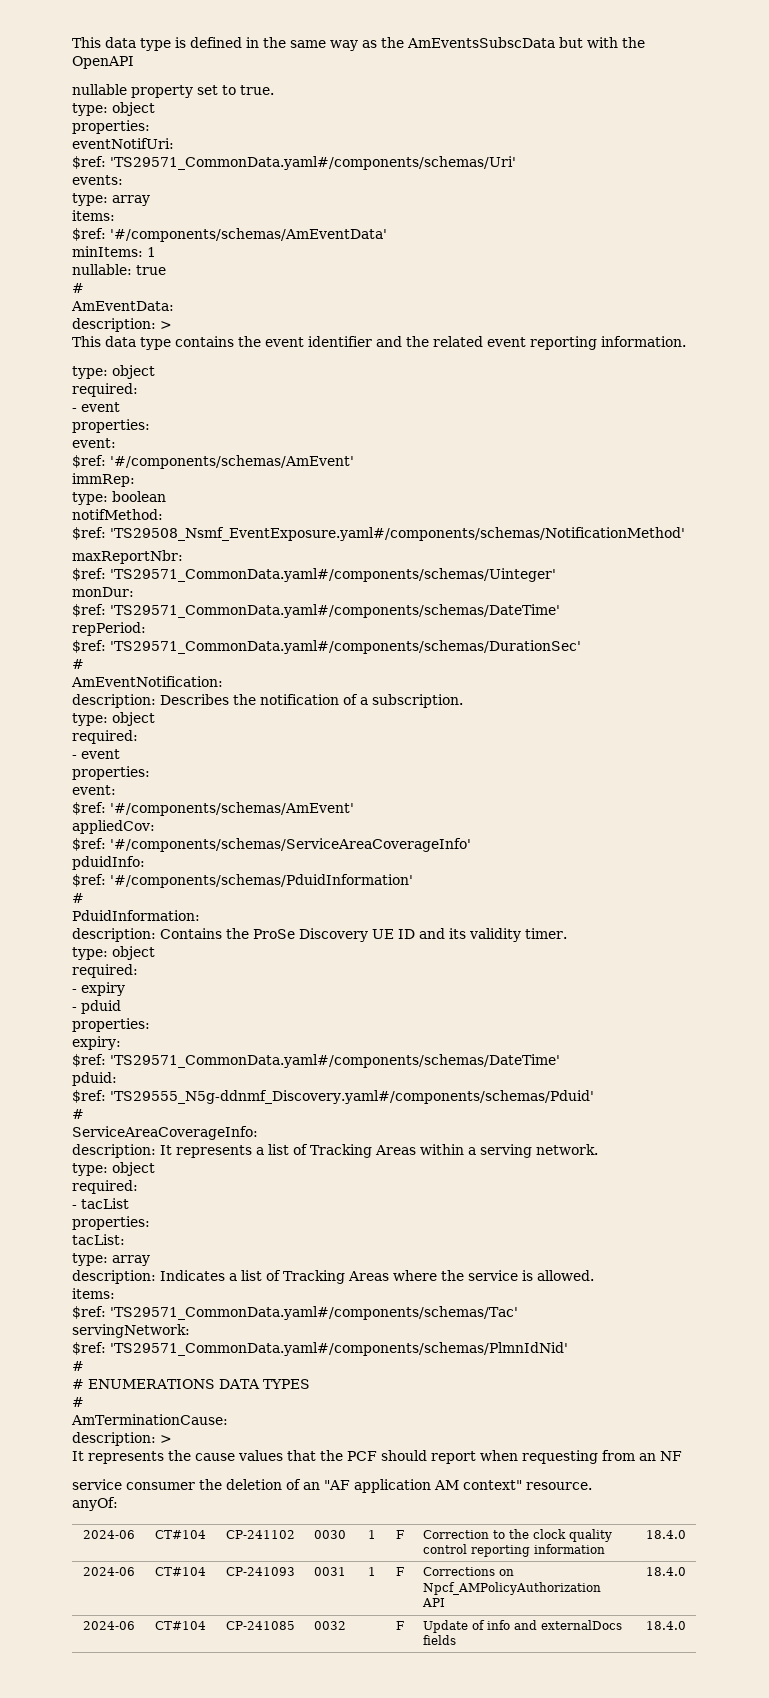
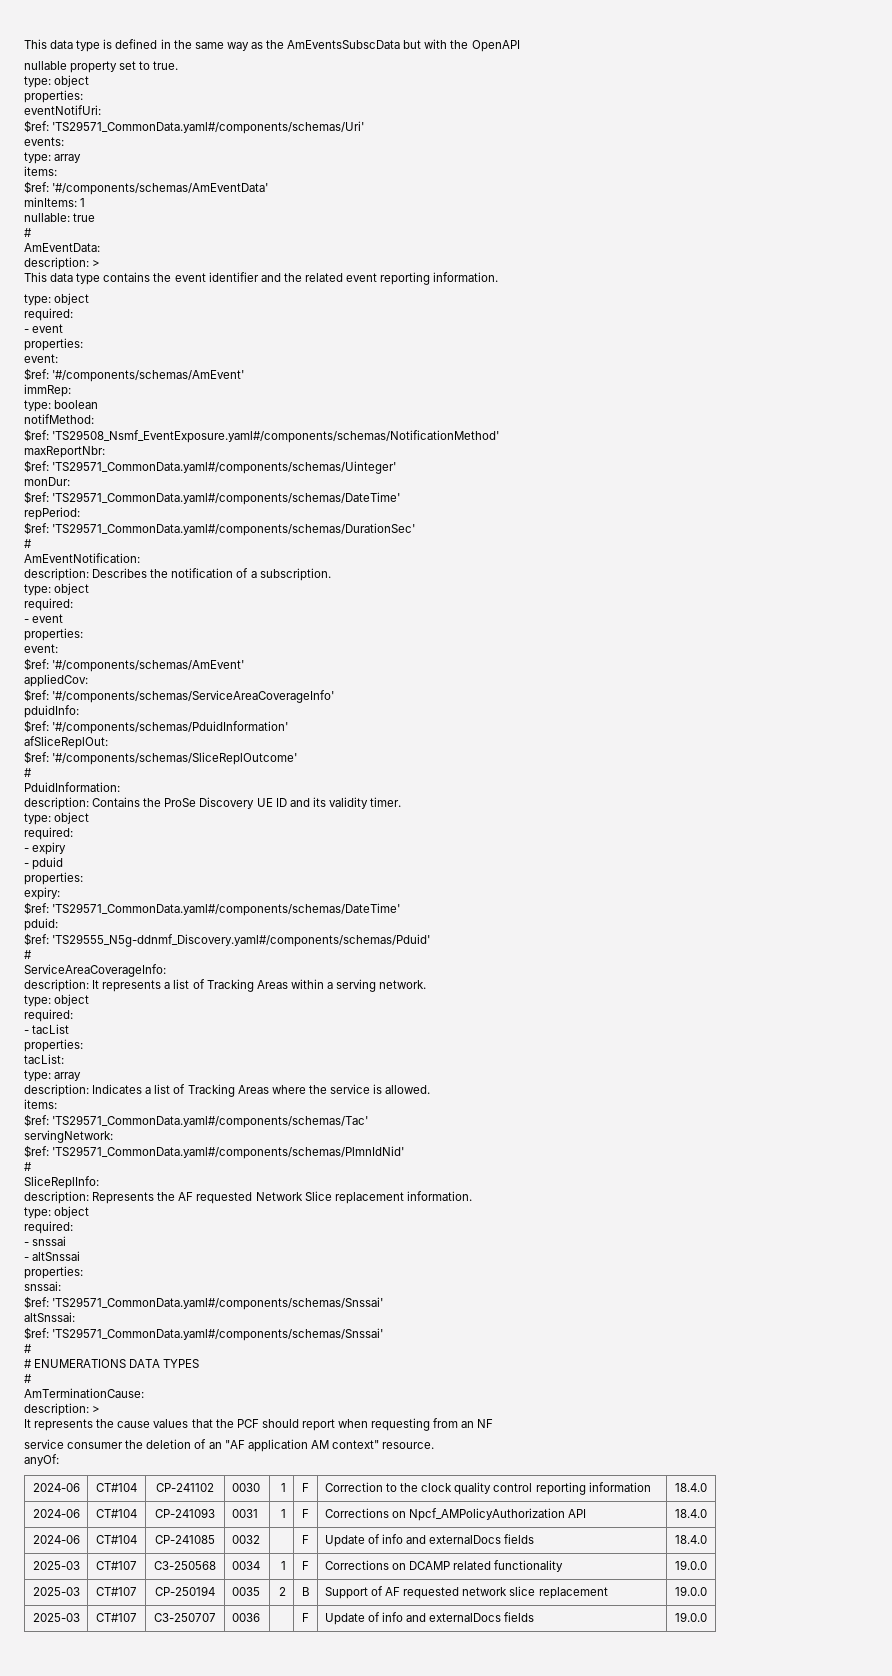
+ afSliceReplOut:
+ $ref: '#/components/schemas/SliceReplOutcome'
+ SliceReplInfo:
+ description: Represents the AF requested Network Slice replacement information.
+ type: object
+ required:
+ - snssai
+ - altSnssai
+ properties:
+ snssai:
+ $ref: 'TS29571_CommonData.yaml#/components/schemas/Snssai'
+ altSnssai:
+ $ref: 'TS29571_CommonData.yaml#/components/schemas/Snssai'
+ #
+ 2025-03 | CT#107 | C3-250568 | 0034 | 1 | F | Corrections on DCAMP related functionality | 19.0.0
+ 2025-03 | CT#107 | CP-250194 | 0035 | 2 | B | Support of AF requested network slice replacement | 19.0.0
+ 2025-03 | CT#107 | C3-250707 | 0036 | | F | Update of info and externalDocs fields | 19.0.0

